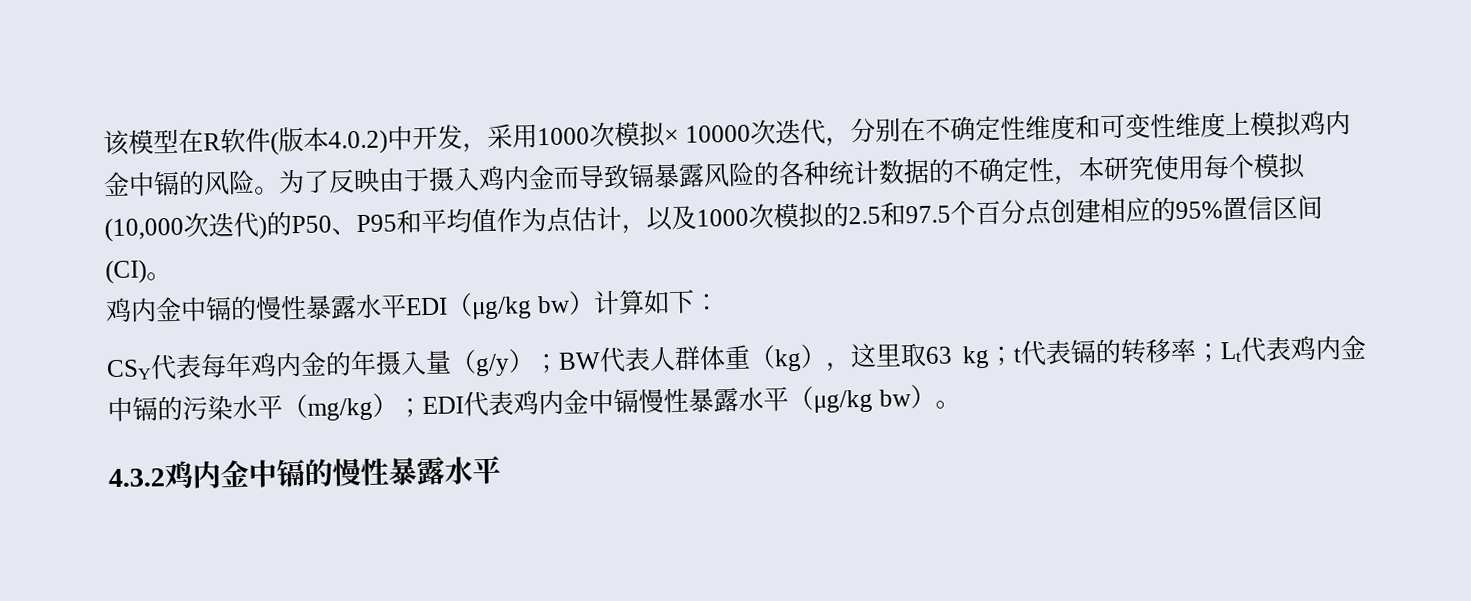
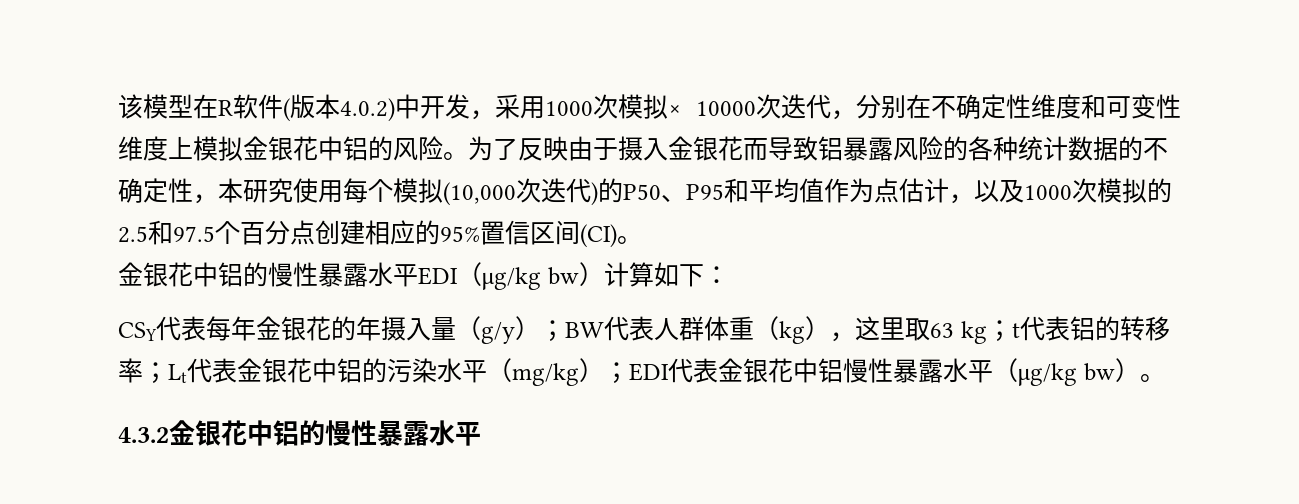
- 该模型在R软件(版本4.0.2)中开发，采用1000次模拟× 10000次迭代，分别在不确定性维度和可变性维度上模拟鸡内金中镉的风险。
+ 该模型在R软件(版本4.0.2)中开发，采用1000次模拟× 10000次迭代，分别在不确定性维度和可变性维度上模拟金银花中铝的风险。
- 为了反映由于摄入鸡内金而导致镉暴露风险的各种统计数据的不确定性，本研究使用每个模拟(10,000次迭代)的P50、P95和平均值作为点估计，以及1000次模拟的2.5和97.5个百分点创建相应的95%置信区间(CI)。
+ 为了反映由于摄入金银花而导致铝暴露风险的各种统计数据的不确定性，本研究使用每个模拟(10,000次迭代)的P50、P95和平均值作为点估计，以及1000次模拟的2.5和97.5个百分点创建相应的95%置信区间(CI)。
- 鸡内金中镉的慢性暴露水平EDI（μg/kg bw）计算如下：
+ 金银花中铝的慢性暴露水平EDI（μg/kg bw）计算如下：
- CSY代表每年鸡内金的年摄入量（g/y）；BW代表人群体重（kg），这里取63 kg；t代表镉的转移率；Lt代表鸡内金中镉的污染水平（mg/kg）；EDI代表鸡内金中镉慢性暴露水平（μg/kg bw）。
+ CSY代表每年金银花的年摄入量（g/y）；BW代表人群体重（kg），这里取63 kg；t代表铝的转移率；Lt代表金银花中铝的污染水平（mg/kg）；EDI代表金银花中铝慢性暴露水平（μg/kg bw）。
- 4.3.2鸡内金中镉的慢性暴露水平
+ 4.3.2金银花中铝的慢性暴露水平

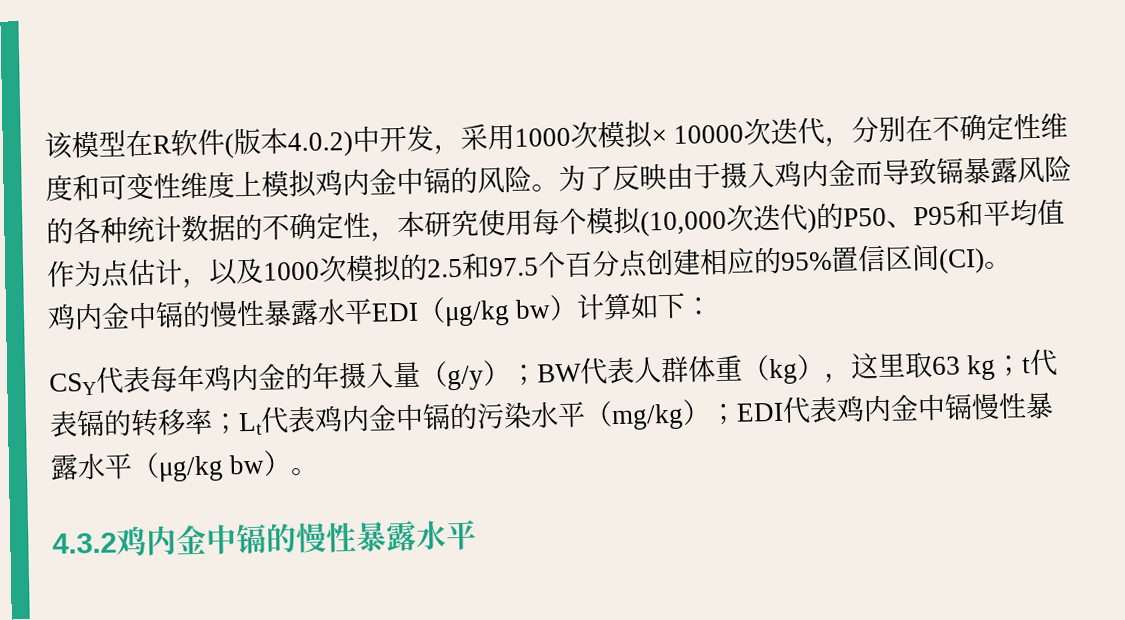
- 该模型在R软件(版本4.0.2)中开发，采用1000次模拟× 10000次迭代，分别在不确定性维度和可变性维度上模拟金银花中铝的风险。
+ 该模型在R软件(版本4.0.2)中开发，采用1000次模拟× 10000次迭代，分别在不确定性维度和可变性维度上模拟鸡内金中镉的风险。
- 为了反映由于摄入金银花而导致铝暴露风险的各种统计数据的不确定性，本研究使用每个模拟(10,000次迭代)的P50、P95和平均值作为点估计，以及1000次模拟的2.5和97.5个百分点创建相应的95%置信区间(CI)。
+ 为了反映由于摄入鸡内金而导致镉暴露风险的各种统计数据的不确定性，本研究使用每个模拟(10,000次迭代)的P50、P95和平均值作为点估计，以及1000次模拟的2.5和97.5个百分点创建相应的95%置信区间(CI)。
- 金银花中铝的慢性暴露水平EDI（μg/kg bw）计算如下：
+ 鸡内金中镉的慢性暴露水平EDI（μg/kg bw）计算如下：
- CSY代表每年金银花的年摄入量（g/y）；BW代表人群体重（kg），这里取63 kg；t代表铝的转移率；Lt代表金银花中铝的污染水平（mg/kg）；EDI代表金银花中铝慢性暴露水平（μg/kg bw）。
+ CSY代表每年鸡内金的年摄入量（g/y）；BW代表人群体重（kg），这里取63 kg；t代表镉的转移率；Lt代表鸡内金中镉的污染水平（mg/kg）；EDI代表鸡内金中镉慢性暴露水平（μg/kg bw）。
- 4.3.2金银花中铝的慢性暴露水平
+ 4.3.2鸡内金中镉的慢性暴露水平

